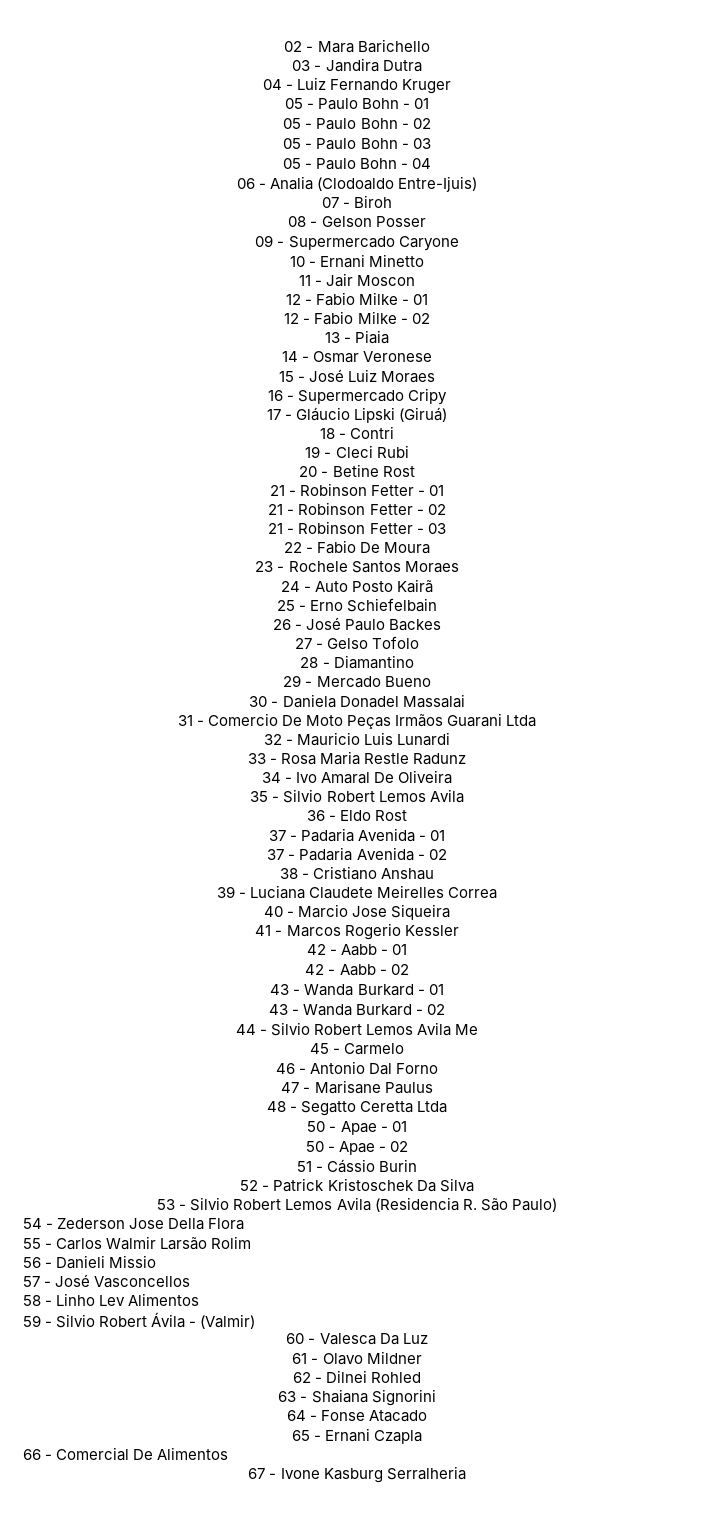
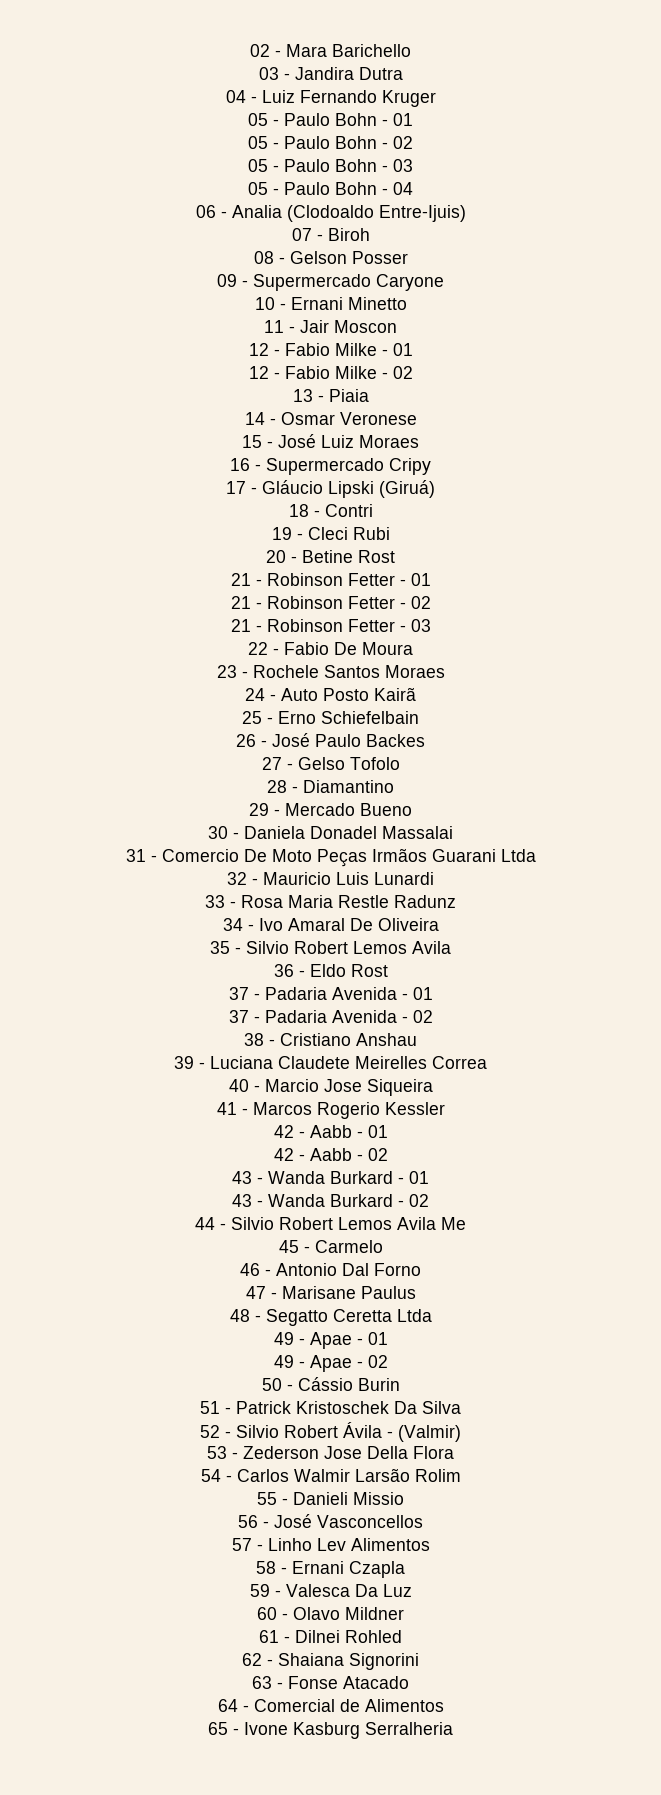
- 50 - Apae - 01
+ 49 - Apae - 01
- 50 - Apae - 02
+ 49 - Apae - 02
- 51 - Cássio Burin
+ 50 - Cássio Burin
- 52 - Patrick Kristoschek Da Silva
+ 51 - Patrick Kristoschek Da Silva
- 53 - Silvio Robert Lemos Avila (Residencia R. São Paulo)
- 54 - Zederson Jose Della Flora
- 55 - Carlos Walmir Larsão Rolim
- 56 - Danieli Missio
- 57 - José Vasconcellos
- 58 - Linho Lev Alimentos
- 59 - Silvio Robert Ávila - (Valmir)
+ 52 - Silvio Robert Ávila - (Valmir)
- 60 - Valesca Da Luz
+ 53 - Zederson Jose Della Flora
+ 54 - Carlos Walmir Larsão Rolim
+ 55 - Danieli Missio
+ 56 - José Vasconcellos
+ 57 - Linho Lev Alimentos
+ 58 - Ernani Czapla
+ 59 - Valesca Da Luz
- 61 - Olavo Mildner
+ 60 - Olavo Mildner
- 62 - Dilnei Rohled
+ 61 - Dilnei Rohled
- 63 - Shaiana Signorini
+ 62 - Shaiana Signorini
- 64 - Fonse Atacado
+ 63 - Fonse Atacado
- 65 - Ernani Czapla
- 66 - Comercial De Alimentos
- 67 - Ivone Kasburg Serralheria
+ 64 - Comercial de Alimentos
+ 65 - Ivone Kasburg Serralheria

